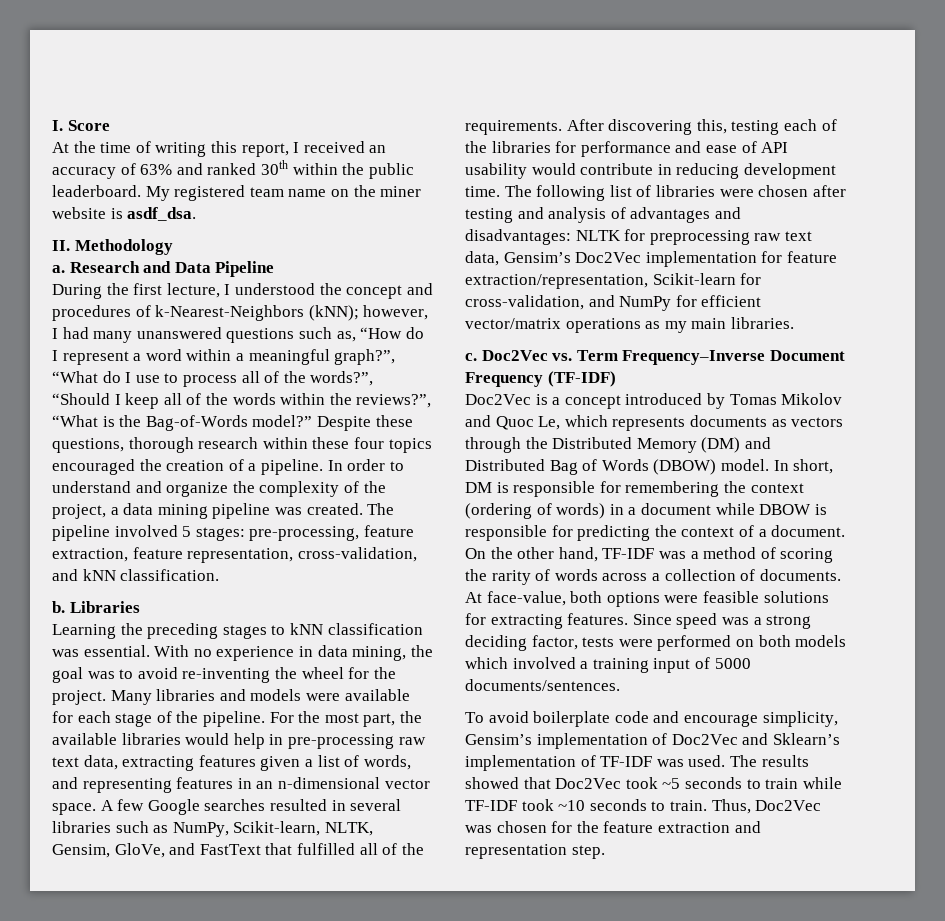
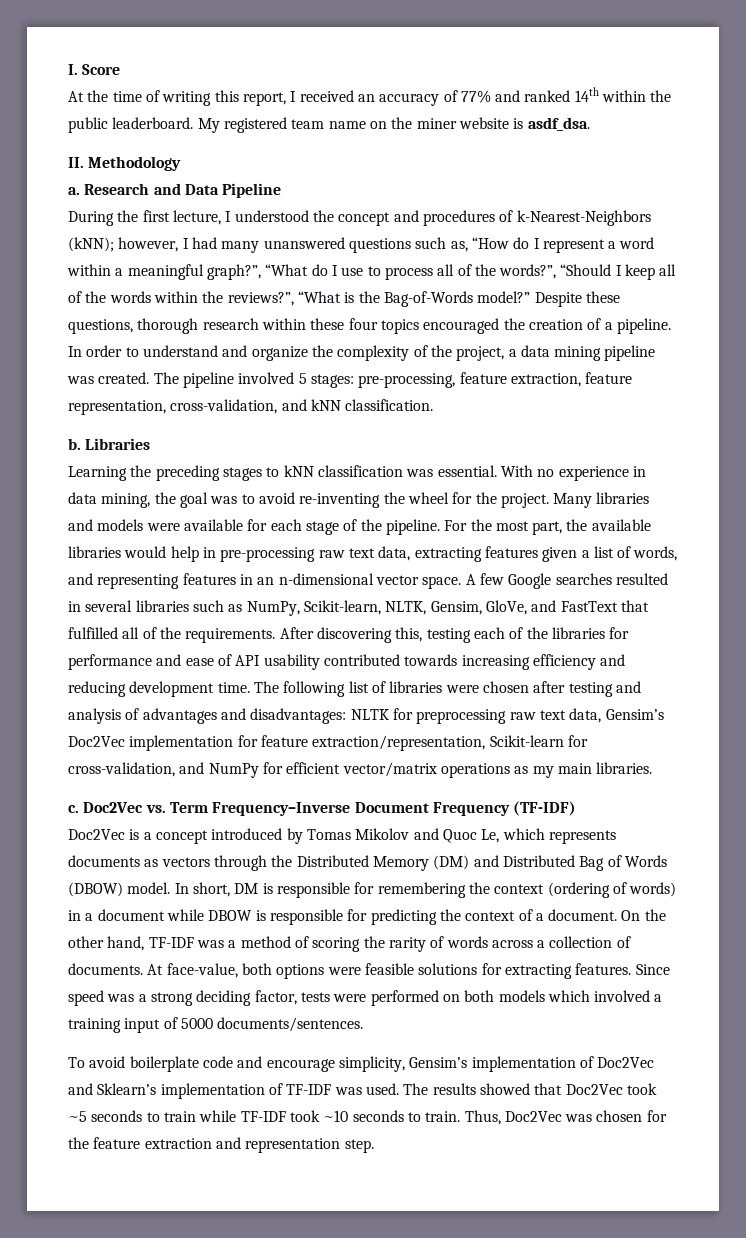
- At the time of writing this report, I received an accuracy of 63% and ranked 30th within the public leaderboard.
+ At the time of writing this report, I received an accuracy of 77% and ranked 14th within the public leaderboard.
- After discovering this, testing each of the libraries for performance and ease of API usability would contribute in reducing development time.
+ After discovering this, testing each of the libraries for performance and ease of API usability contributed towards increasing efficiency and reducing development time.

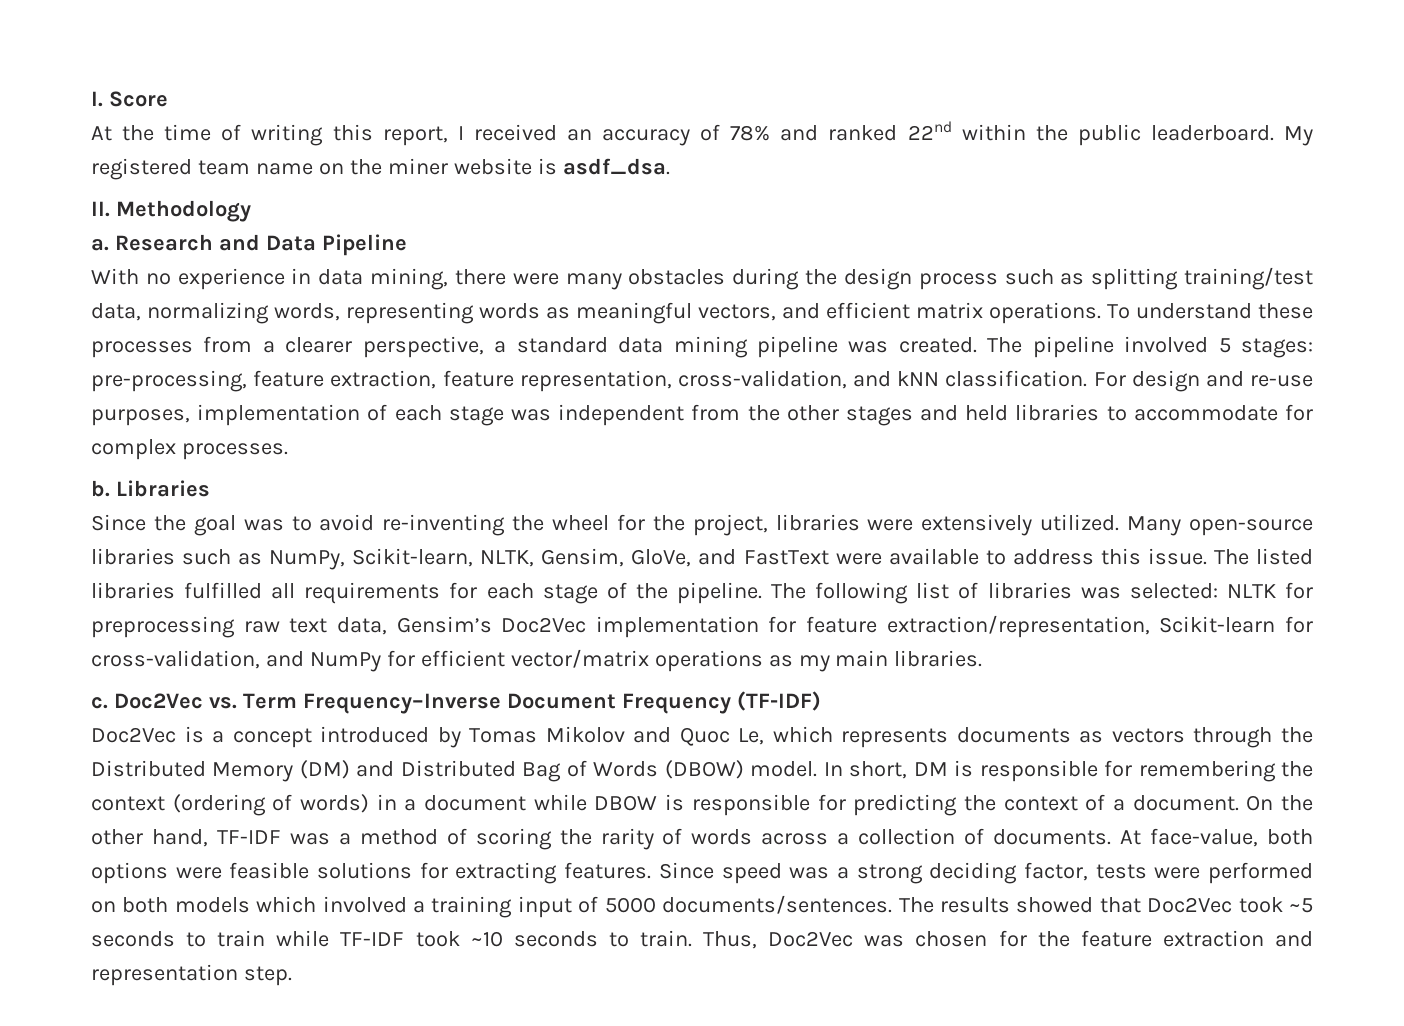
- At the time of writing this report, I received an accuracy of 77% and ranked 14th within the public leaderboard.
+ At the time of writing this report, I received an accuracy of 78% and ranked 22nd within the public leaderboard.
- During the first lecture, I understood the concept and procedures of k-Nearest-Neighbors (kNN); however, I had many unanswered questions such as, “How do I represent a word within a meaningful graph?”, “What do I use to process all of the words?”, “Should I keep all of the words within the reviews?”, “What is the Bag-of-Words model?” Despite these questions, thorough research within these four topics encouraged the creation of a pipeline. In order to understand and organize the complexity of the project, a data mining pipeline was created.
+ With no experience in data mining, there were many obstacles during the design process such as splitting training/test data, normalizing words, representing words as meaningful vectors, and efficient matrix operations. To understand these processes from a clearer perspective, a standard data mining pipeline was created.
- The pipeline involved 5 stages: pre-processing, feature extraction, feature representation, cross-validation, and kNN classification.
+ The pipeline involved 5 stages: pre-processing, feature extraction, feature representation, cross-validation, and kNN classification. For design and re-use purposes, implementation of each stage was independent from the other stages and held libraries to accommodate for complex processes.
  b. Libraries
- Learning the preceding stages to kNN classification was essential. With no experience in data mining, the goal was to avoid re-inventing the wheel for the project. Many libraries and models were available for each stage of the pipeline. For the most part, the available libraries would help in pre-processing raw text data, extracting features given a list of words, and representing features in an n-dimensional vector space. A few Google searches resulted in several libraries such as NumPy, Scikit-learn, NLTK, Gensim, GloVe, and FastText that fulfilled all of the requirements. After discovering this, testing each of the libraries for performance and ease of API usability contributed towards increasing efficiency and reducing development time.
+ Since the goal was to avoid re-inventing the wheel for the project, libraries were extensively utilized. Many open-source libraries such as NumPy, Scikit-learn, NLTK, Gensim, GloVe, and FastText were available to address this issue. The listed libraries fulfilled all requirements for each stage of the pipeline.
- The following list of libraries were chosen after testing and analysis of advantages and disadvantages: NLTK for preprocessing raw text data, Gensim’s Doc2Vec implementation for feature extraction/representation, Scikit-learn for cross-validation, and NumPy for efficient vector/matrix operations as my main libraries.
+ The following list of libraries was selected: NLTK for preprocessing raw text data, Gensim’s Doc2Vec implementation for feature extraction/representation, Scikit-learn for cross-validation, and NumPy for efficient vector/matrix operations as my main libraries.
- Since speed was a strong deciding factor, tests were performed on both models which involved a training input of 5000 documents/sentences.
- To avoid boilerplate code and encourage simplicity, Gensim’s implementation of Doc2Vec and Sklearn’s implementation of TF-IDF was used. The results showed that Doc2Vec took ~5 seconds to train while TF-IDF took ~10 seconds to train.
+ Since speed was a strong deciding factor, tests were performed on both models which involved a training input of 5000 documents/sentences. The results showed that Doc2Vec took ~5 seconds to train while TF-IDF took ~10 seconds to train.

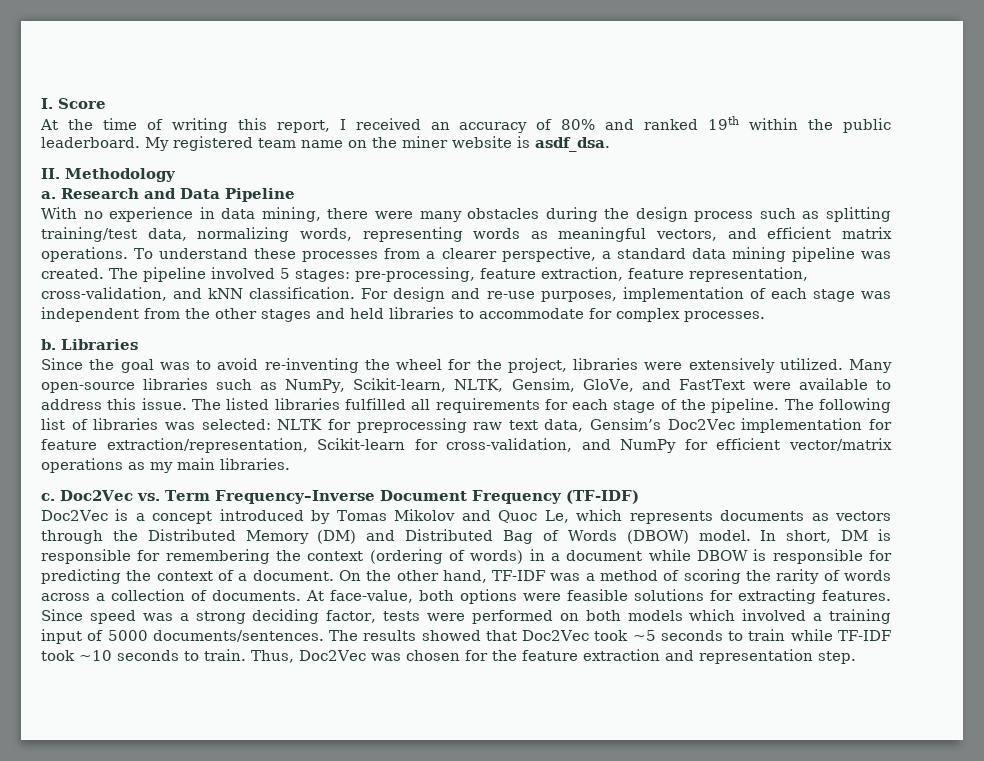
- At the time of writing this report, I received an accuracy of 78% and ranked 22nd within the public leaderboard.
+ At the time of writing this report, I received an accuracy of 80% and ranked 19th within the public leaderboard.

